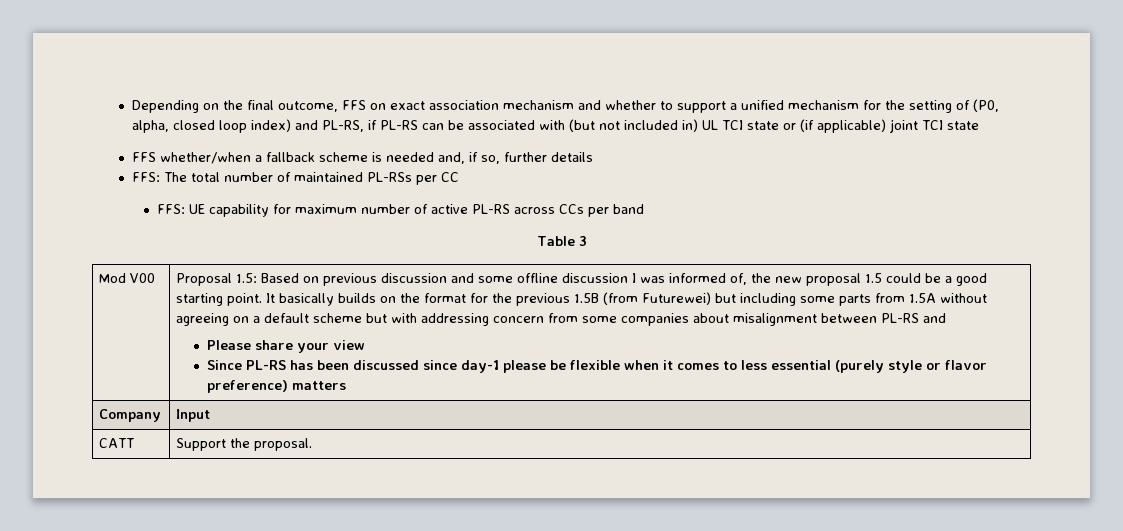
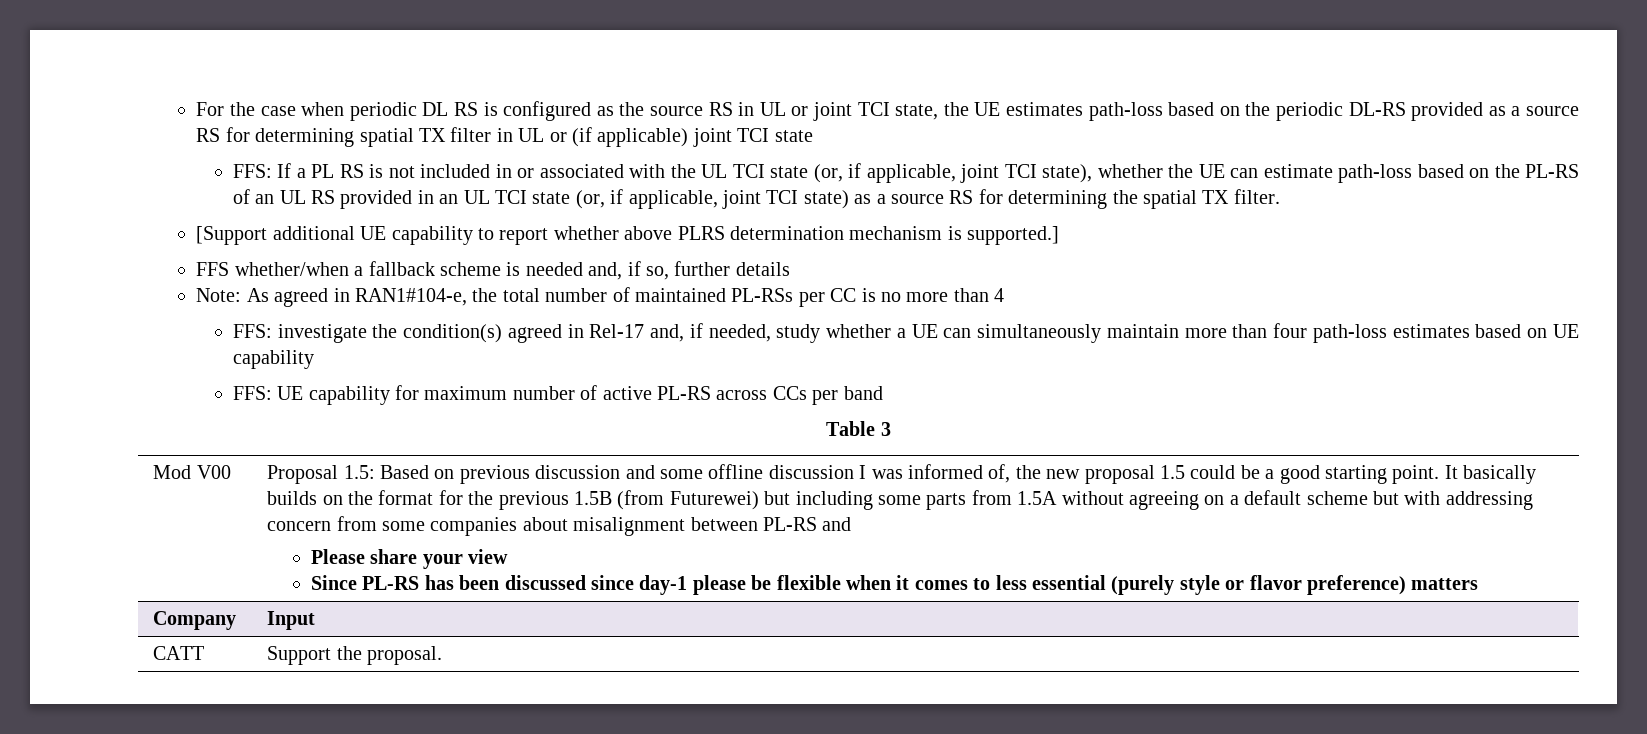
- Depending on the final outcome, FFS on exact association mechanism and whether to support a unified mechanism for the setting of (P0, alpha, closed loop index) and PL-RS, if PL-RS can be associated with (but not included in) UL TCI state or (if applicable) joint TCI state
+ For the case when periodic DL RS is configured as the source RS in UL or joint TCI state, the UE estimates path-loss based on the periodic DL-RS provided as a source RS for determining spatial TX filter in UL or (if applicable) joint TCI state
+ FFS: If a PL RS is not included in or associated with the UL TCI state (or, if applicable, joint TCI state), whether the UE can estimate path-loss based on the PL-RS of an UL RS provided in an UL TCI state (or, if applicable, joint TCI state) as a source RS for determining the spatial TX filter.
+ [Support additional UE capability to report whether above PLRS determination mechanism is supported.]
- FFS: The total number of maintained PL-RSs per CC
+ Note: As agreed in RAN1#104-e, the total number of maintained PL-RSs per CC is no more than 4
+ FFS: investigate the condition(s) agreed in Rel-17 and, if needed, study whether a UE can simultaneously maintain more than four path-loss estimates based on UE capability

